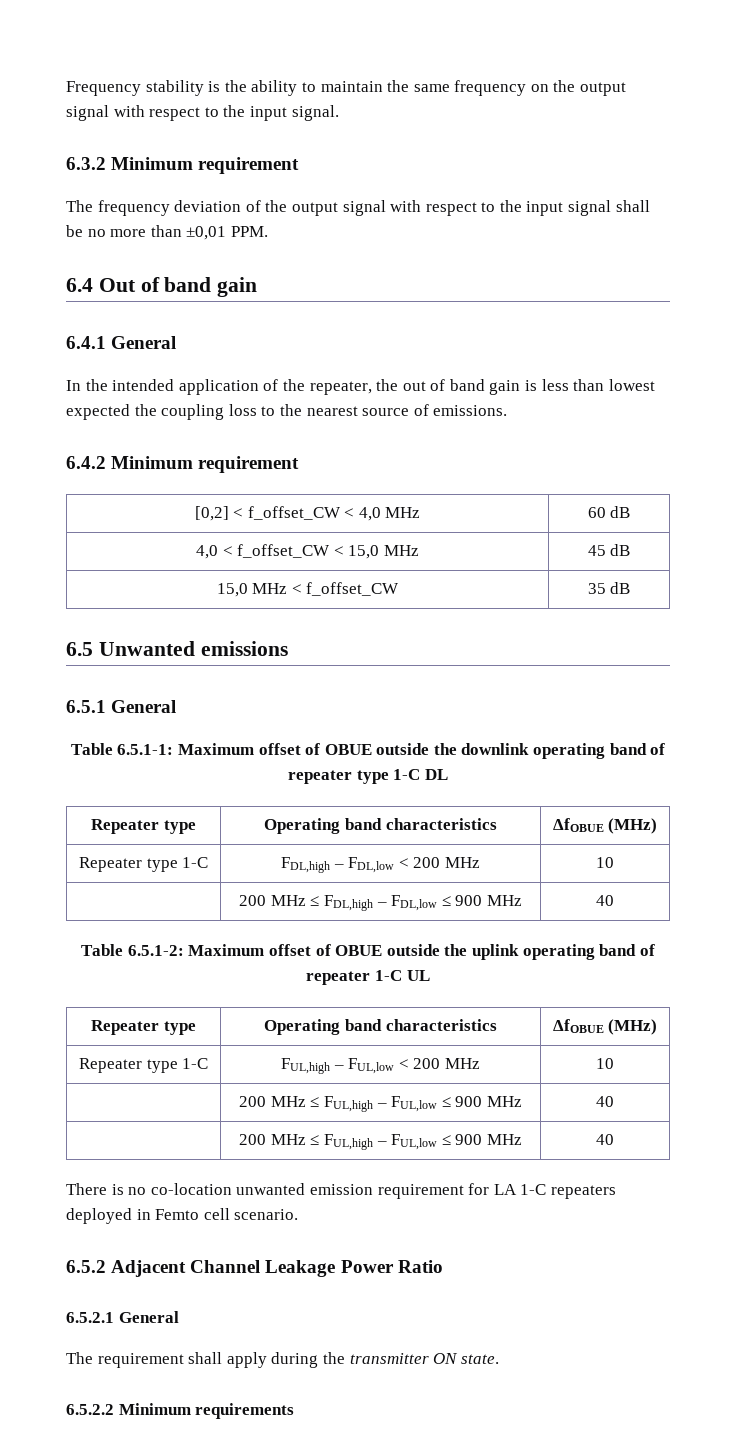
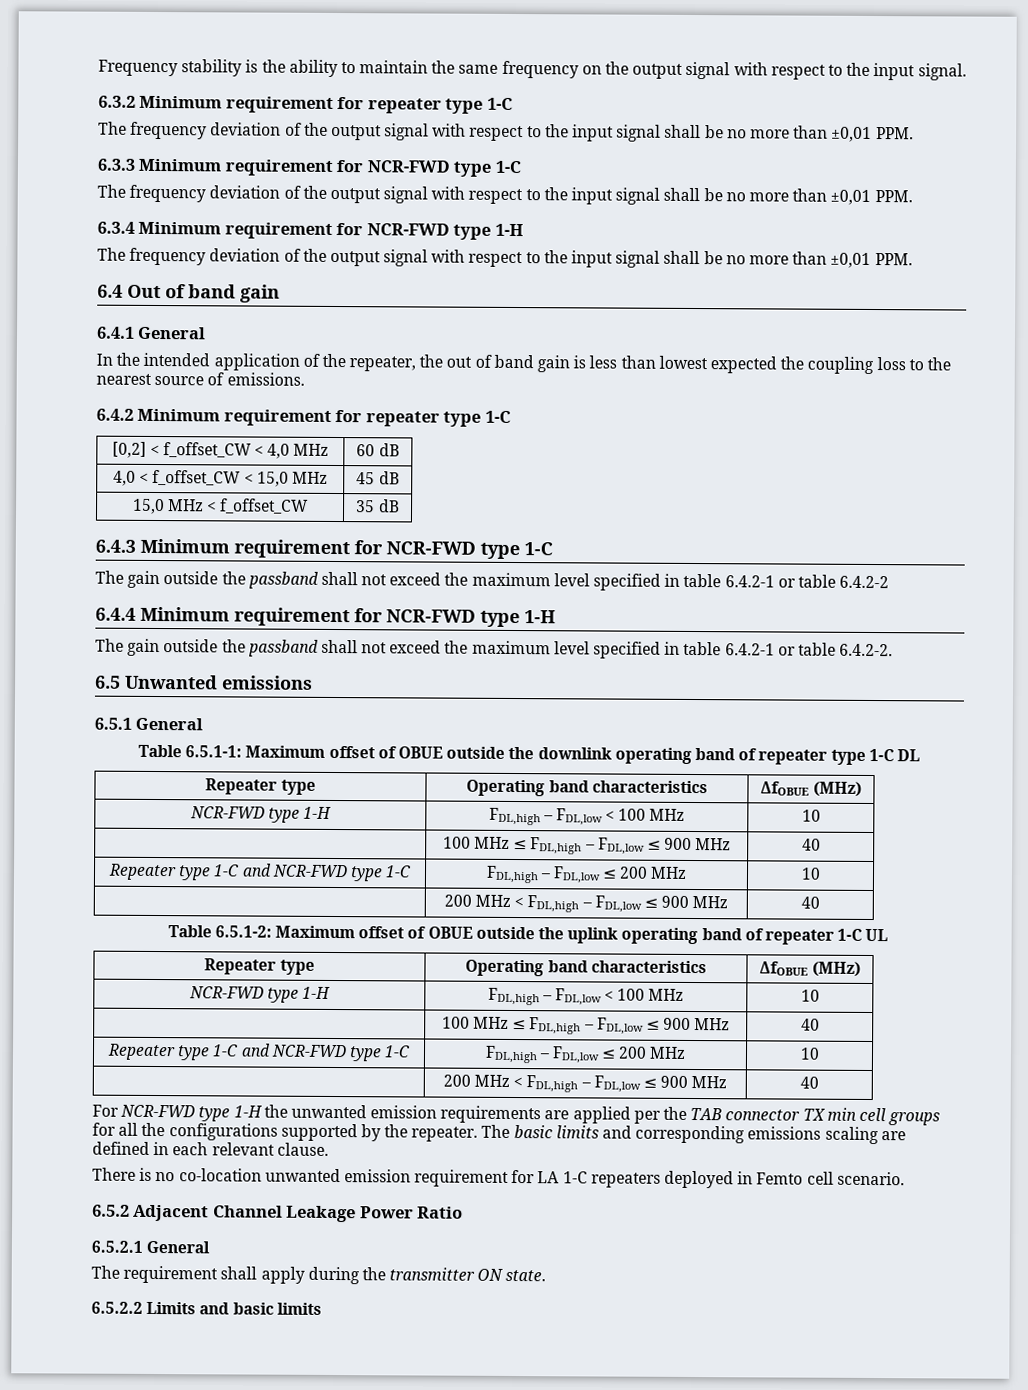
- 6.3.2 Minimum requirement
+ 6.3.2 Minimum requirement for repeater type 1-C
+ The frequency deviation of the output signal with respect to the input signal shall be no more than ±0,01 PPM.
+ 6.3.3 Minimum requirement for NCR-FWD type 1-C
+ The frequency deviation of the output signal with respect to the input signal shall be no more than ±0,01 PPM.
+ 6.3.4 Minimum requirement for NCR-FWD type 1-H
- 6.4.2 Minimum requirement
+ 6.4.2 Minimum requirement for repeater type 1-C
+ 6.4.3 Minimum requirement for NCR-FWD type 1-C
+ The gain outside the passband shall not exceed the maximum level specified in table 6.4.2-1 or table 6.4.2-2
+ 6.4.4 Minimum requirement for NCR-FWD type 1-H
+ The gain outside the passband shall not exceed the maximum level specified in table 6.4.2-1 or table 6.4.2-2.
  Table 6.5.1-1: Maximum offset of OBUE outside the downlink operating band of repeater type 1-C DL
  Repeater type | Operating band characteristics | ΔfOBUE (MHz)
- Repeater type 1-C | FDL,high – FDL,low < 200 MHz | 10
- | 200 MHz ≤ FDL,high – FDL,low ≤ 900 MHz | 40
+ NCR-FWD type 1-H | FDL,high – FDL,low < 100 MHz | 10
+ | 100 MHz ≤ FDL,high – FDL,low ≤ 900 MHz | 40
+ Repeater type 1-C and NCR-FWD type 1-C | FDL,high – FDL,low ≤ 200 MHz | 10
+ | 200 MHz < FDL,high – FDL,low ≤ 900 MHz | 40
  Table 6.5.1-2: Maximum offset of OBUE outside the uplink operating band of repeater 1-C UL
  Repeater type | Operating band characteristics | ΔfOBUE (MHz)
- Repeater type 1-C | FUL,high – FUL,low < 200 MHz | 10
- | 200 MHz ≤ FUL,high – FUL,low ≤ 900 MHz | 40
- | 200 MHz ≤ FUL,high – FUL,low ≤ 900 MHz | 40
+ NCR-FWD type 1-H | FDL,high – FDL,low < 100 MHz | 10
+ | 100 MHz ≤ FDL,high – FDL,low ≤ 900 MHz | 40
+ Repeater type 1-C and NCR-FWD type 1-C | FDL,high – FDL,low ≤ 200 MHz | 10
+ | 200 MHz < FDL,high – FDL,low ≤ 900 MHz | 40
+ For NCR-FWD type 1-H the unwanted emission requirements are applied per the TAB connector TX min cell groups for all the configurations supported by the repeater. The basic limits and corresponding emissions scaling are defined in each relevant clause.
- 6.5.2.2 Minimum requirements
+ 6.5.2.2 Limits and basic limits

